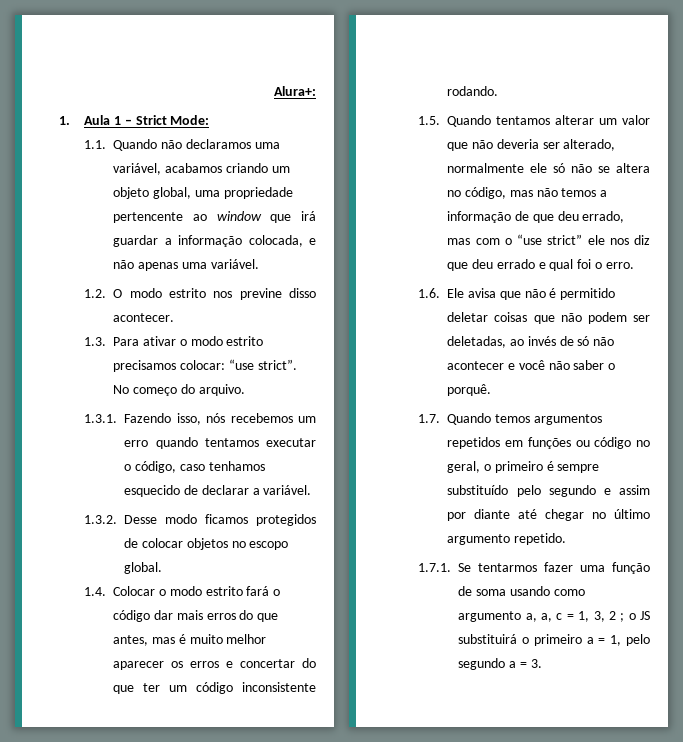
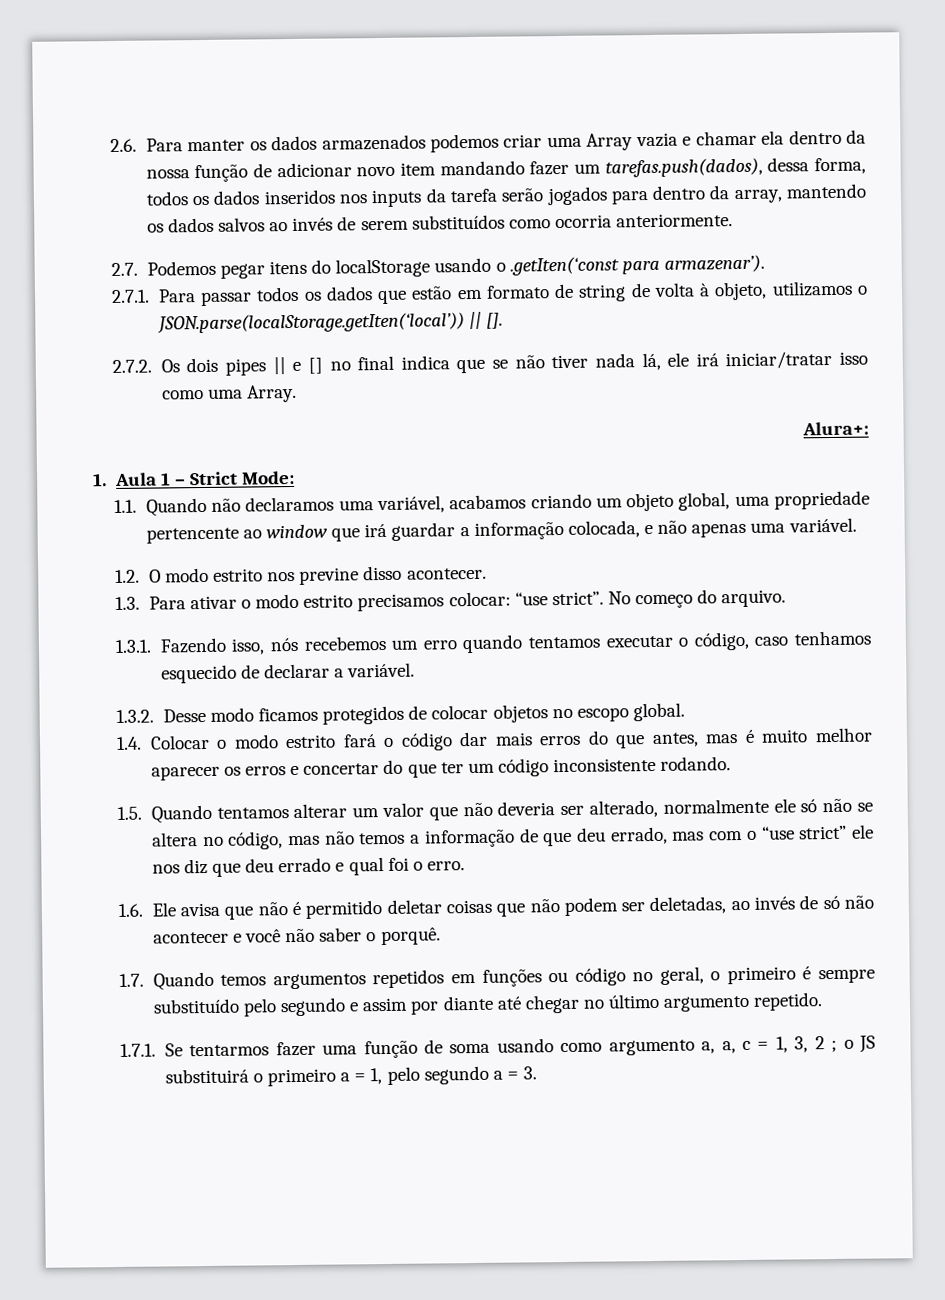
+ 2.6. Para manter os dados armazenados podemos criar uma Array vazia e chamar ela dentro da nossa função de adicionar novo item mandando fazer um tarefas.push(dados), dessa forma, todos os dados inseridos nos inputs da tarefa serão jogados para dentro da array, mantendo os dados salvos ao invés de serem substituídos como ocorria anteriormente.
+ 2.7. Podemos pegar itens do localStorage usando o .getIten(‘const para armazenar’).
+ 2.7.1. Para passar todos os dados que estão em formato de string de volta à objeto, utilizamos o JSON.parse(localStorage.getIten(‘local’)) || [].
+ 2.7.2. Os dois pipes || e [] no final indica que se não tiver nada lá, ele irá iniciar/tratar isso como uma Array.

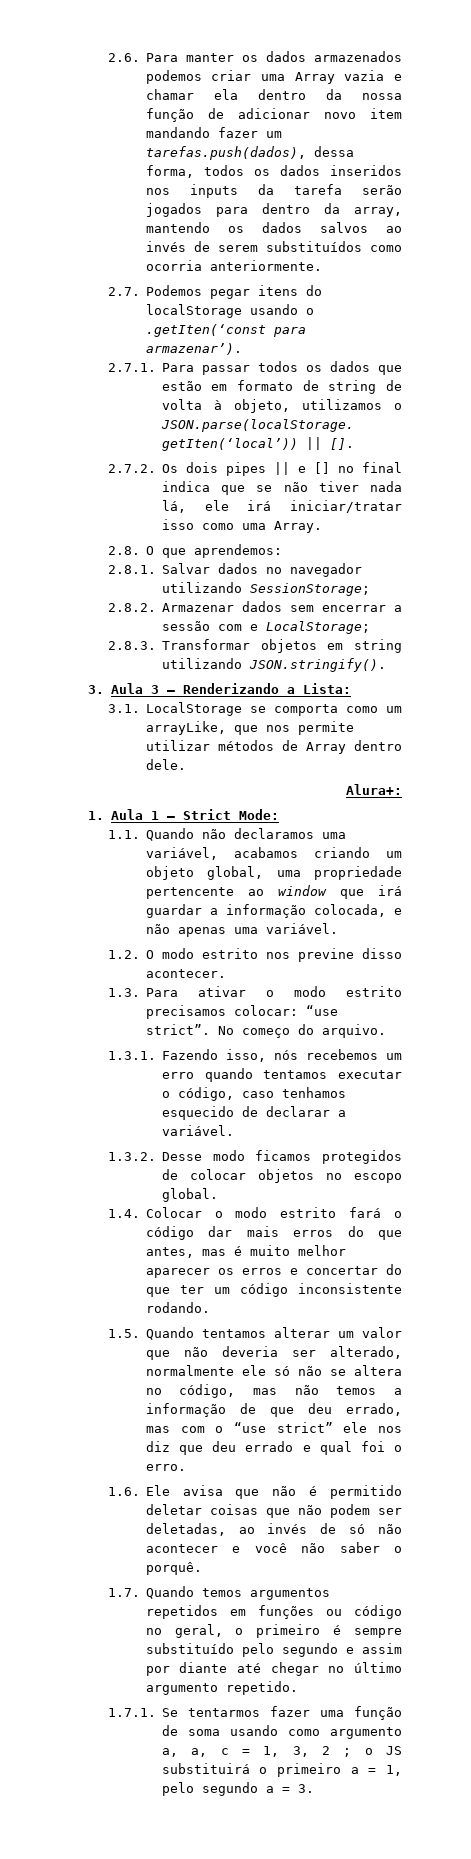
+ 2.8. O que aprendemos:
+ 2.8.1. Salvar dados no navegador utilizando SessionStorage;
+ 2.8.2. Armazenar dados sem encerrar a sessão com e LocalStorage;
+ 2.8.3. Transformar objetos em string utilizando JSON.stringify().
+ 3. Aula 3 – Renderizando a Lista:
+ 3.1. LocalStorage se comporta como um arrayLike, que nos permite utilizar métodos de Array dentro dele.

